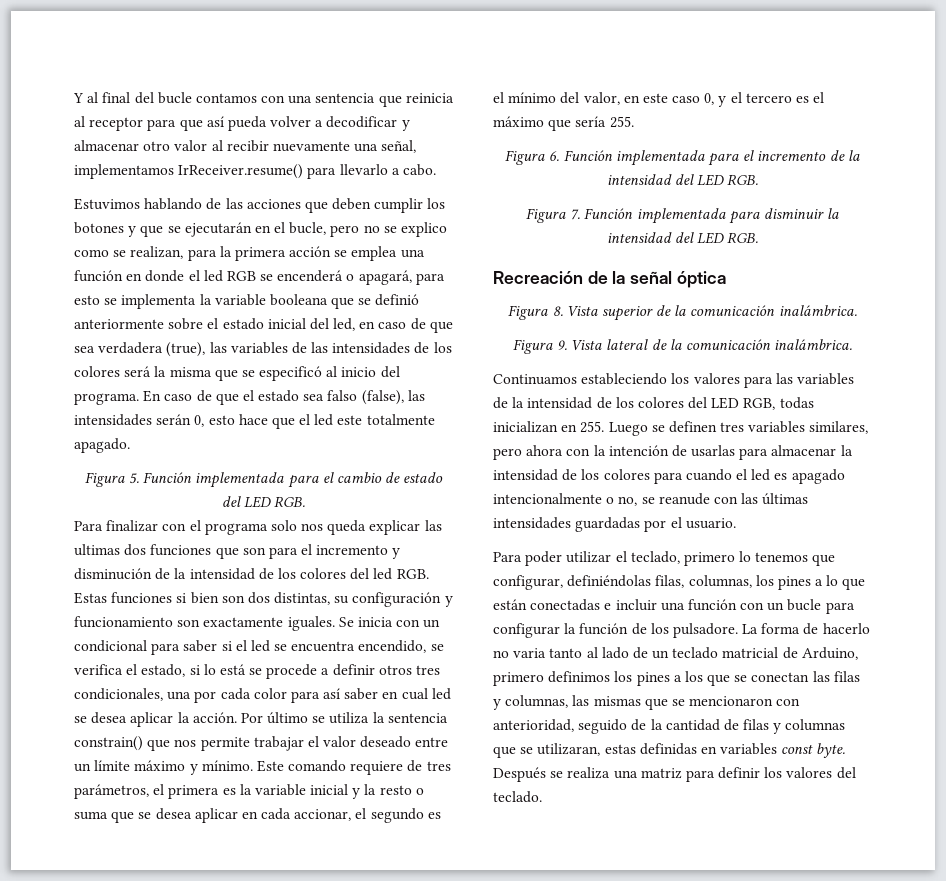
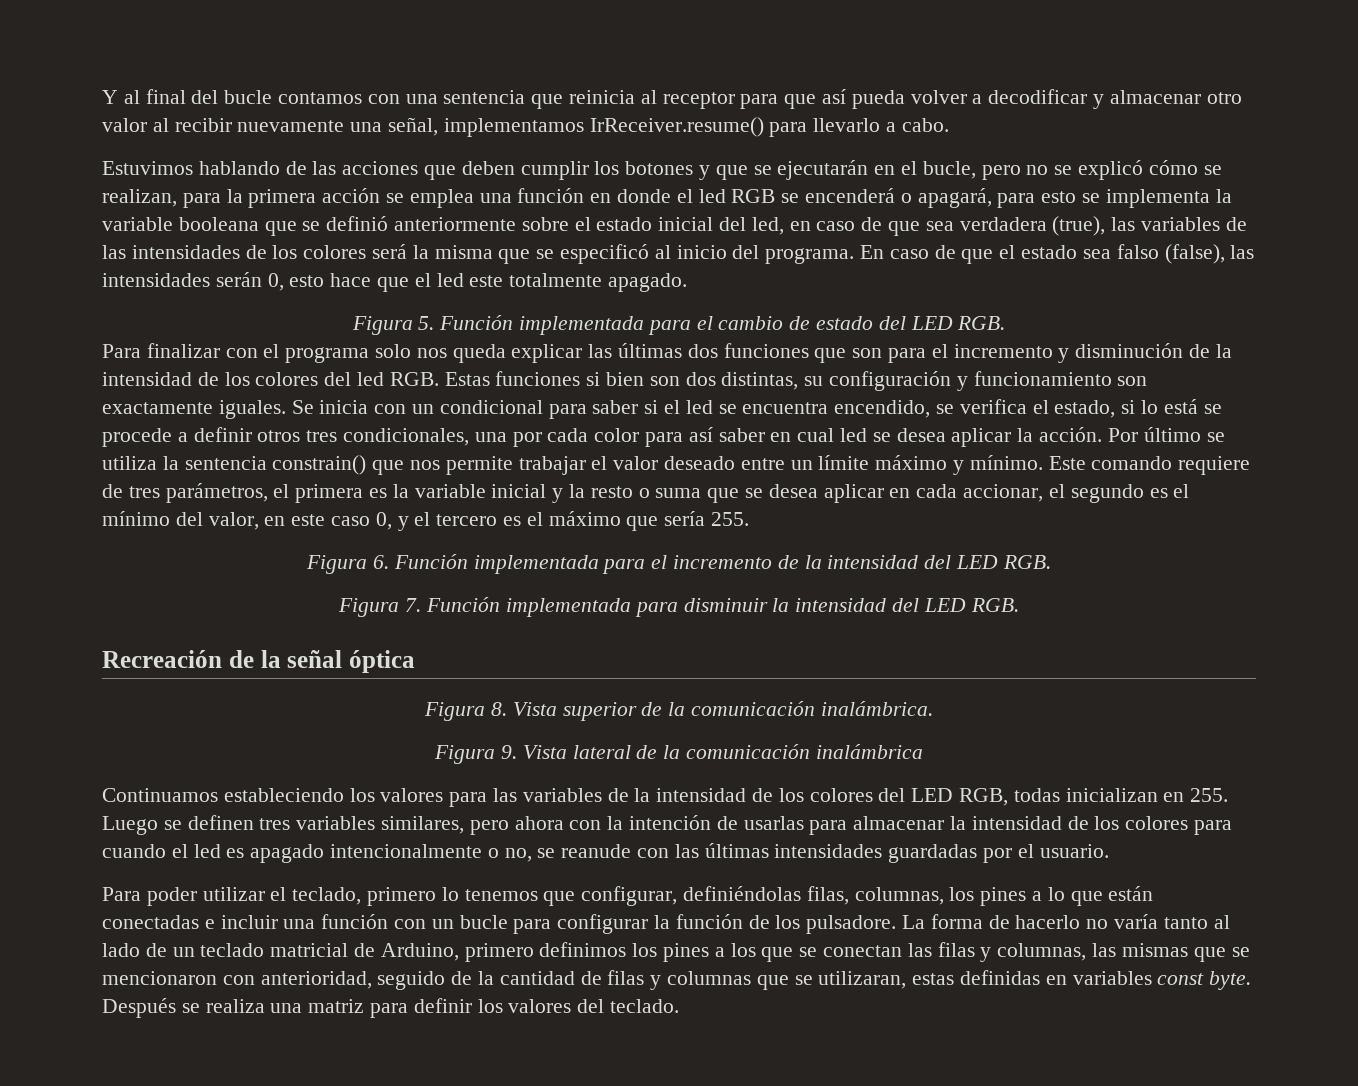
- Estuvimos hablando de las acciones que deben cumplir los botones y que se ejecutarán en el bucle, pero no se explico como se realizan, para la primera acción se emplea una función en donde el led RGB se encenderá o apagará, para esto se implementa la variable booleana que se definió anteriormente sobre el estado inicial del led, en caso de que sea verdadera (true), las variables de las intensidades de los colores será la misma que se especificó al inicio del programa.
+ Estuvimos hablando de las acciones que deben cumplir los botones y que se ejecutarán en el bucle, pero no se explicó cómo se realizan, para la primera acción se emplea una función en donde el led RGB se encenderá o apagará, para esto se implementa la variable booleana que se definió anteriormente sobre el estado inicial del led, en caso de que sea verdadera (true), las variables de las intensidades de los colores será la misma que se especificó al inicio del programa.
- Para finalizar con el programa solo nos queda explicar las ultimas dos funciones que son para el incremento y disminución de la intensidad de los colores del led RGB. Estas funciones si bien son dos distintas, su configuración y funcionamiento son exactamente iguales.
+ Para finalizar con el programa solo nos queda explicar las últimas dos funciones que son para el incremento y disminución de la intensidad de los colores del led RGB. Estas funciones si bien son dos distintas, su configuración y funcionamiento son exactamente iguales.
- Figura 9. Vista lateral de la comunicación inalámbrica.
+ Figura 9. Vista lateral de la comunicación inalámbrica
- La forma de hacerlo no varia tanto al lado de un teclado matricial de Arduino, primero definimos los pines a los que se conectan las filas y columnas, las mismas que se mencionaron con anterioridad, seguido de la cantidad de filas y columnas que se utilizaran, estas definidas en variables const byte.
+ La forma de hacerlo no varía tanto al lado de un teclado matricial de Arduino, primero definimos los pines a los que se conectan las filas y columnas, las mismas que se mencionaron con anterioridad, seguido de la cantidad de filas y columnas que se utilizaran, estas definidas en variables const byte.

